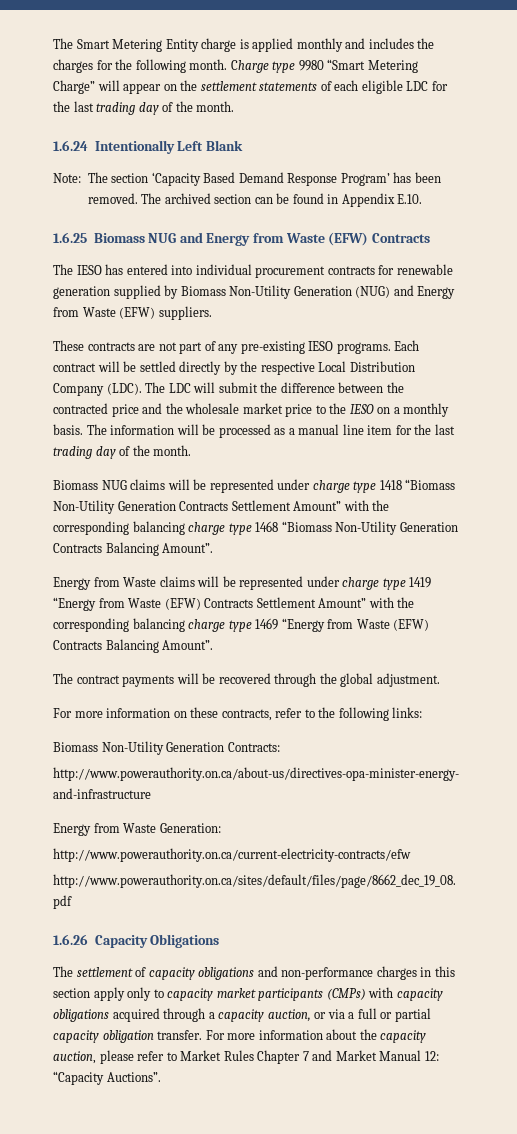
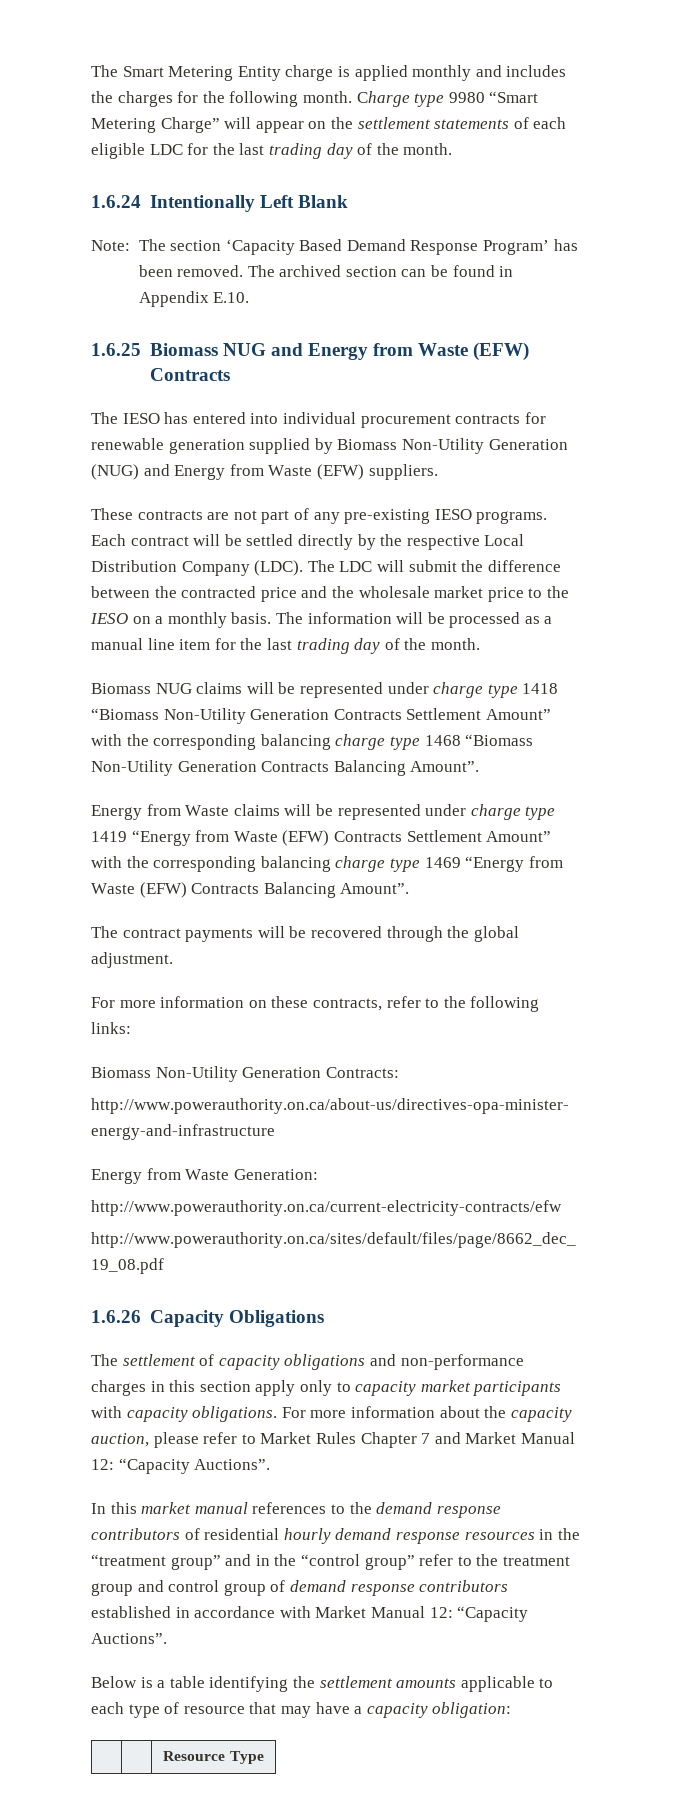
- The settlement of capacity obligations and non-performance charges in this section apply only to capacity market participants (CMPs) with capacity obligations acquired through a capacity auction, or via a full or partial capacity obligation transfer.
+ The settlement of capacity obligations and non-performance charges in this section apply only to capacity market participants with capacity obligations.
+ In this market manual references to the demand response contributors of residential hourly demand response resources in the “treatment group” and in the “control group” refer to the treatment group and control group of demand response contributors established in accordance with Market Manual 12: “Capacity Auctions”.
+ Below is a table identifying the settlement amounts applicable to each type of resource that may have a capacity obligation:
+ | | Resource Type

